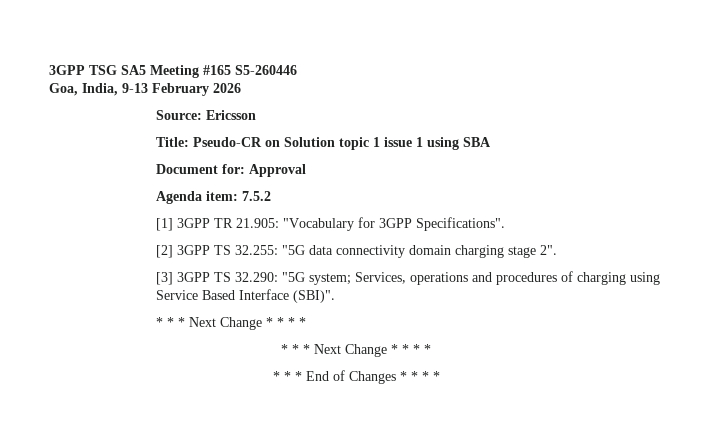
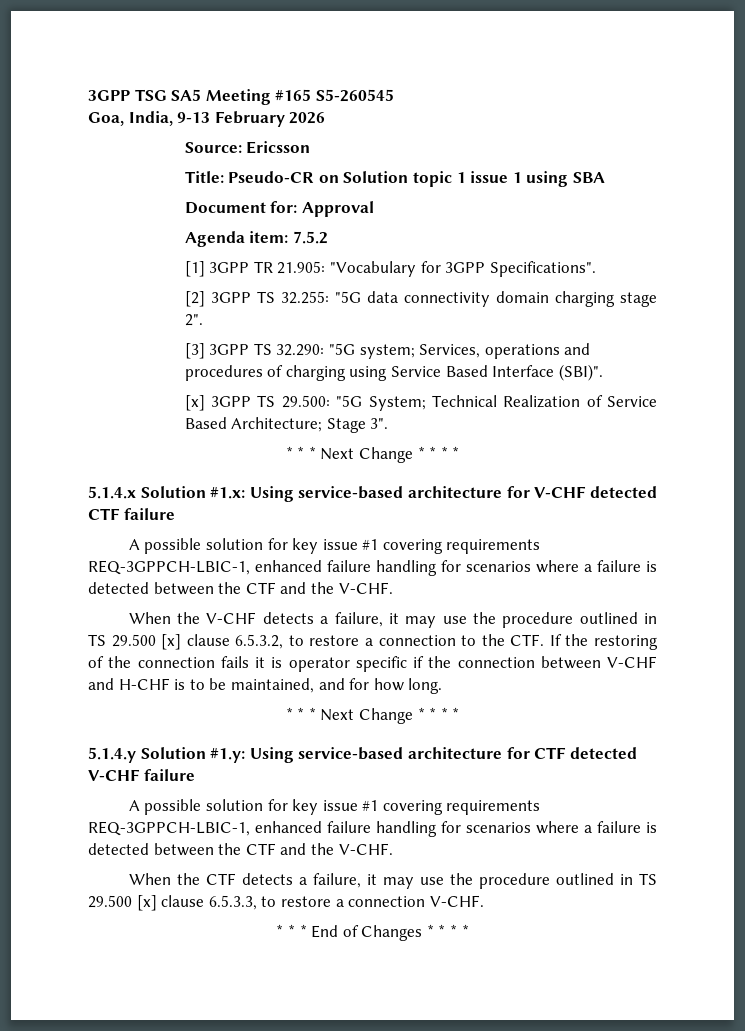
- 3GPP TSG SA5 Meeting #165 S5-260446
+ 3GPP TSG SA5 Meeting #165 S5-260545
  [3] 3GPP TS 32.290: "5G system; Services, operations and procedures of charging using Service Based Interface (SBI)".
+ [x] 3GPP TS 29.500: "5G System; Technical Realization of Service Based Architecture; Stage 3".
  * * * Next Change * * * *
+ 5.1.4.x Solution #1.x: Using service-based architecture for V-CHF detected CTF failure
+ A possible solution for key issue #1 covering requirements REQ-3GPPCH-LBIC-1, enhanced failure handling for scenarios where a failure is detected between the CTF and the V-CHF.
+ When the V-CHF detects a failure, it may use the procedure outlined in TS 29.500 [x] clause 6.5.3.2, to restore a connection to the CTF. If the restoring of the connection fails it is operator specific if the connection between V-CHF and H-CHF is to be maintained, and for how long.
  * * * Next Change * * * *
+ 5.1.4.y Solution #1.y: Using service-based architecture for CTF detected V-CHF failure
+ A possible solution for key issue #1 covering requirements REQ-3GPPCH-LBIC-1, enhanced failure handling for scenarios where a failure is detected between the CTF and the V-CHF.
+ When the CTF detects a failure, it may use the procedure outlined in TS 29.500 [x] clause 6.5.3.3, to restore a connection V-CHF.

